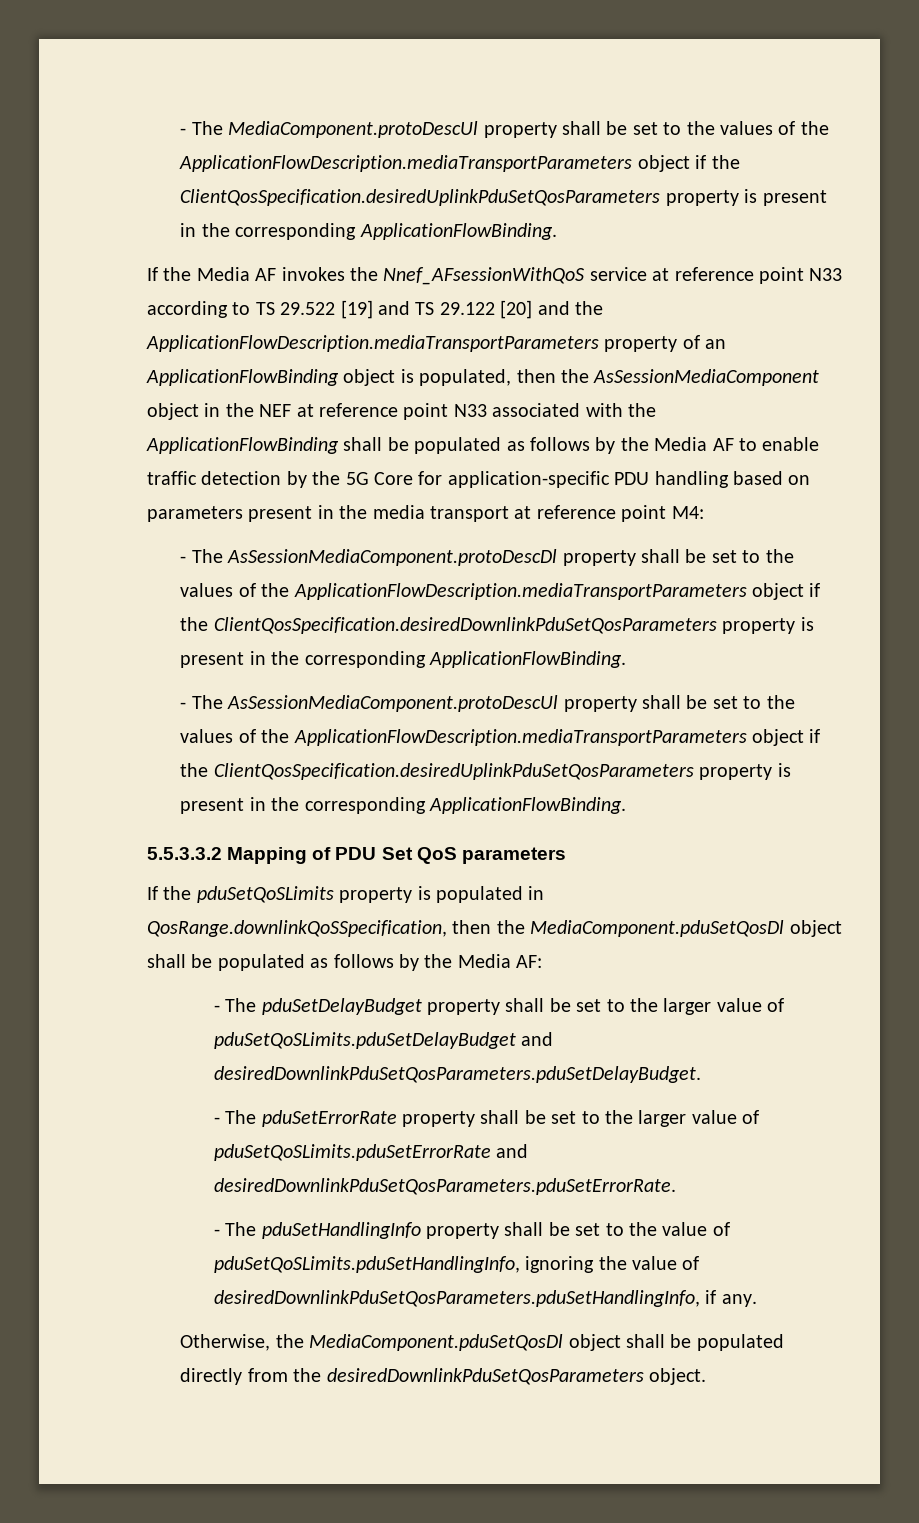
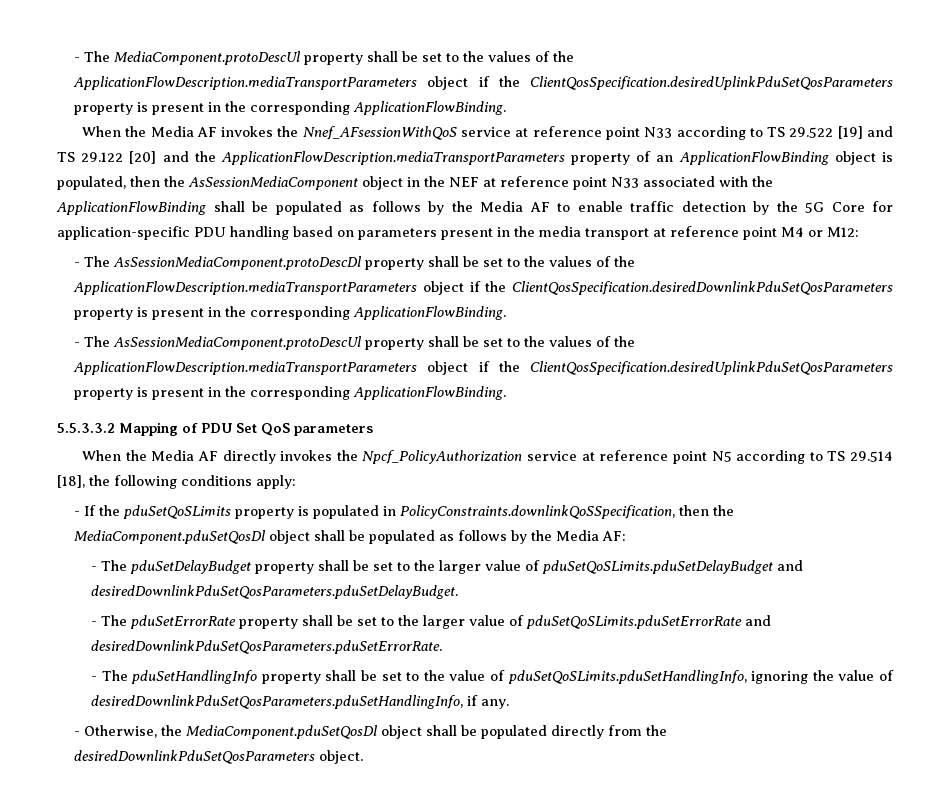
- If the Media AF invokes the Nnef_AFsessionWithQoS service at reference point N33 according to TS 29.522 [19] and TS 29.122 [20] and the ApplicationFlowDescription.mediaTransportParameters property of an ApplicationFlowBinding object is populated, then the AsSessionMediaComponent object in the NEF at reference point N33 associated with the ApplicationFlowBinding shall be populated as follows by the Media AF to enable traffic detection by the 5G Core for application-specific PDU handling based on parameters present in the media transport at reference point M4:
+ When the Media AF invokes the Nnef_AFsessionWithQoS service at reference point N33 according to TS 29.522 [19] and TS 29.122 [20] and the ApplicationFlowDescription.mediaTransportParameters property of an ApplicationFlowBinding object is populated, then the AsSessionMediaComponent object in the NEF at reference point N33 associated with the ApplicationFlowBinding shall be populated as follows by the Media AF to enable traffic detection by the 5G Core for application-specific PDU handling based on parameters present in the media transport at reference point M4 or M12:
- If the pduSetQoSLimits property is populated in QosRange.downlinkQoSSpecification, then the MediaComponent.pduSetQosDl object shall be populated as follows by the Media AF:
+ When the Media AF directly invokes the Npcf_PolicyAuthorization service at reference point N5 according to TS 29.514 [18], the following conditions apply:
+ - If the pduSetQoSLimits property is populated in PolicyConstraints.downlinkQoSSpecification, then the MediaComponent.pduSetQosDl object shall be populated as follows by the Media AF:
- Otherwise, the MediaComponent.pduSetQosDl object shall be populated directly from the desiredDownlinkPduSetQosParameters object.
+ - Otherwise, the MediaComponent.pduSetQosDl object shall be populated directly from the desiredDownlinkPduSetQosParameters object.

